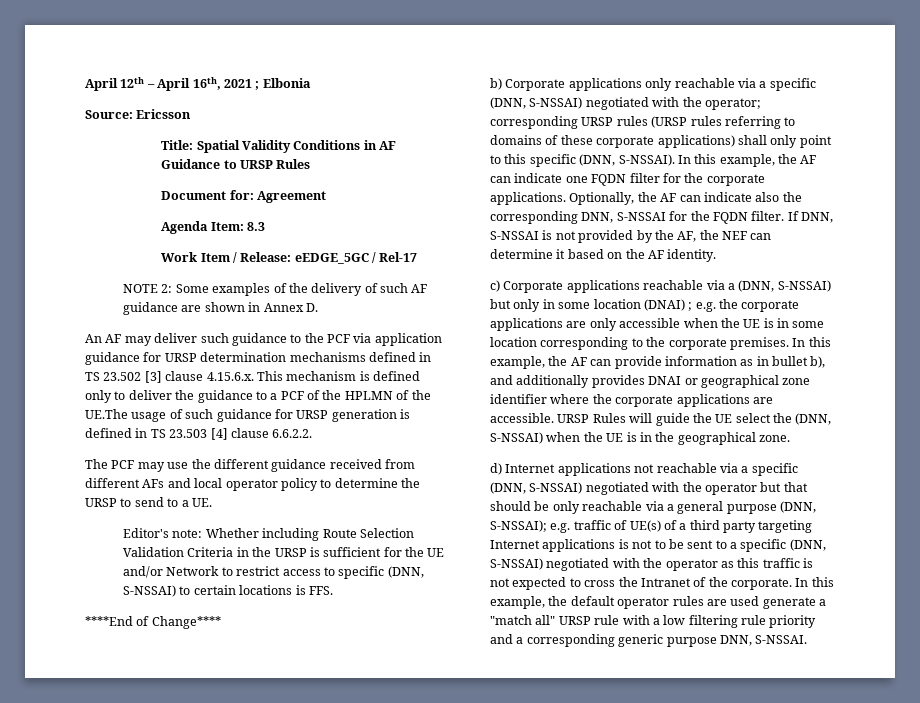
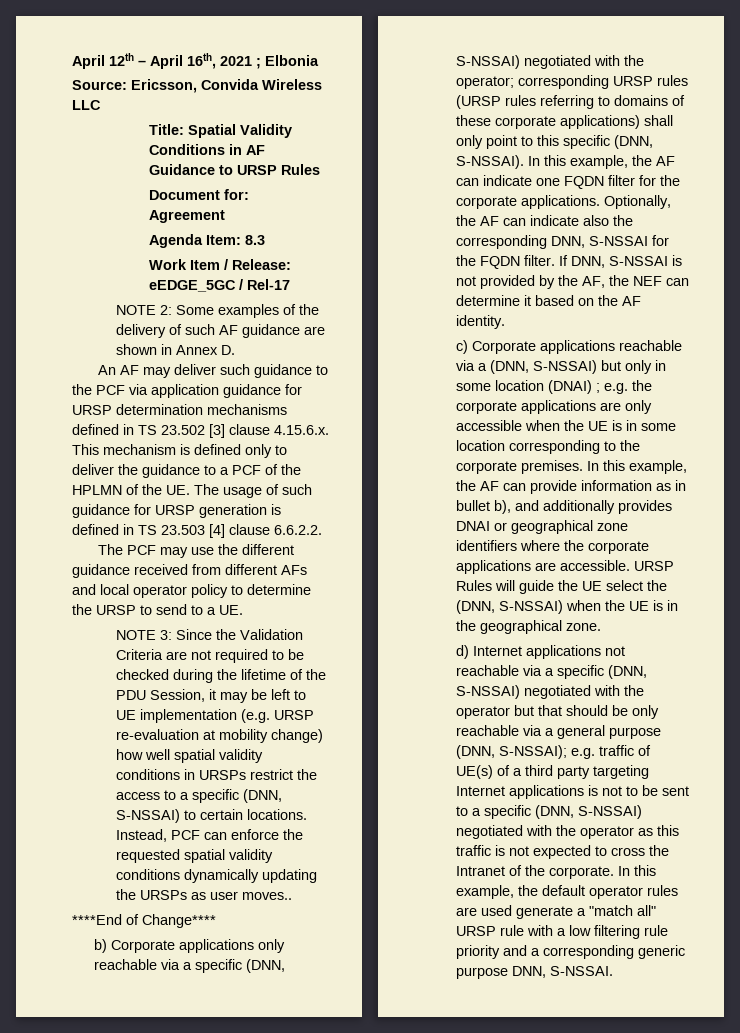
- Source: Ericsson
+ Source: Ericsson, Convida Wireless LLC
- An AF may deliver such guidance to the PCF via application guidance for URSP determination mechanisms defined in TS 23.502 [3] clause 4.15.6.x. This mechanism is defined only to deliver the guidance to a PCF of the HPLMN of the UE.The usage of such guidance for URSP generation is defined in TS 23.503 [4] clause 6.6.2.2.
+ An AF may deliver such guidance to the PCF via application guidance for URSP determination mechanisms defined in TS 23.502 [3] clause 4.15.6.x. This mechanism is defined only to deliver the guidance to a PCF of the HPLMN of the UE. The usage of such guidance for URSP generation is defined in TS 23.503 [4] clause 6.6.2.2.
- Editor's note: Whether including Route Selection Validation Criteria in the URSP is sufficient for the UE and/or Network to restrict access to specific (DNN, S-NSSAI) to certain locations is FFS.
+ NOTE 3: Since the Validation Criteria are not required to be checked during the lifetime of the PDU Session, it may be left to UE implementation (e.g. URSP re-evaluation at mobility change) how well spatial validity conditions in URSPs restrict the access to a specific (DNN, S-NSSAI) to certain locations. Instead, PCF can enforce the requested spatial validity conditions dynamically updating the URSPs as user moves..
- In this example, the AF can provide information as in bullet b), and additionally provides DNAI or geographical zone identifier where the corporate applications are accessible.
+ In this example, the AF can provide information as in bullet b), and additionally provides DNAI or geographical zone identifiers where the corporate applications are accessible.

